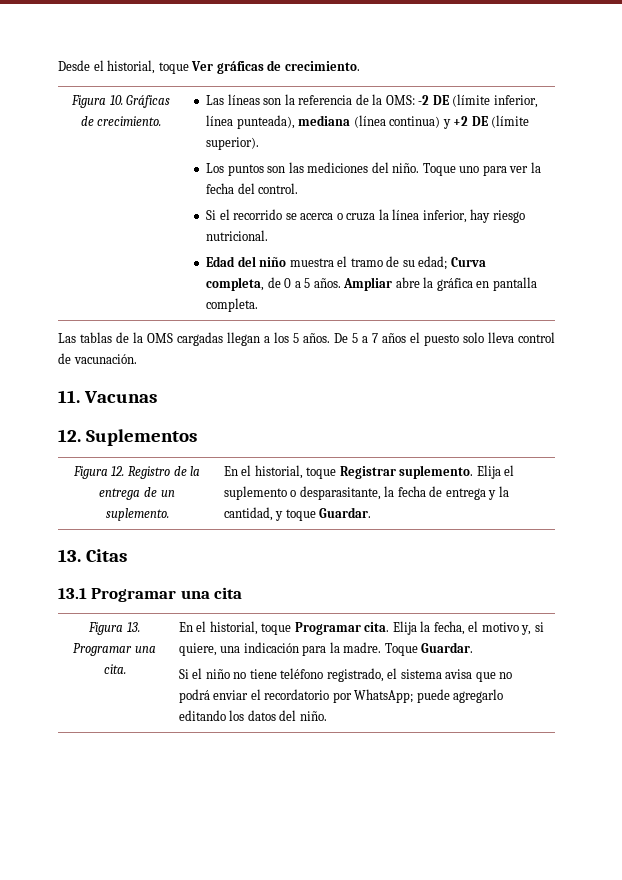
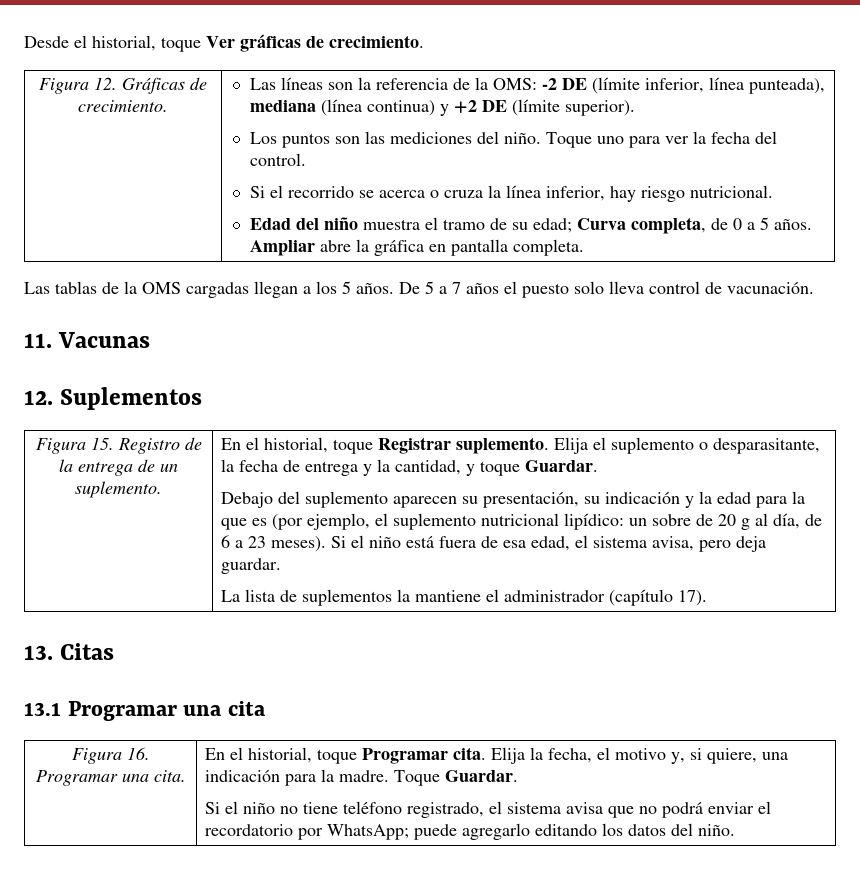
- Figura 10. Gráficas de crecimiento.
+ Figura 12. Gráficas de crecimiento.
- Figura 12. Registro de la entrega de un suplemento.
+ Figura 15. Registro de la entrega de un suplemento.
+ Debajo del suplemento aparecen su presentación, su indicación y la edad para la que es (por ejemplo, el suplemento nutricional lipídico: un sobre de 20 g al día, de 6 a 23 meses). Si el niño está fuera de esa edad, el sistema avisa, pero deja guardar.
+ La lista de suplementos la mantiene el administrador (capítulo 17).
- Figura 13. Programar una cita.
+ Figura 16. Programar una cita.

